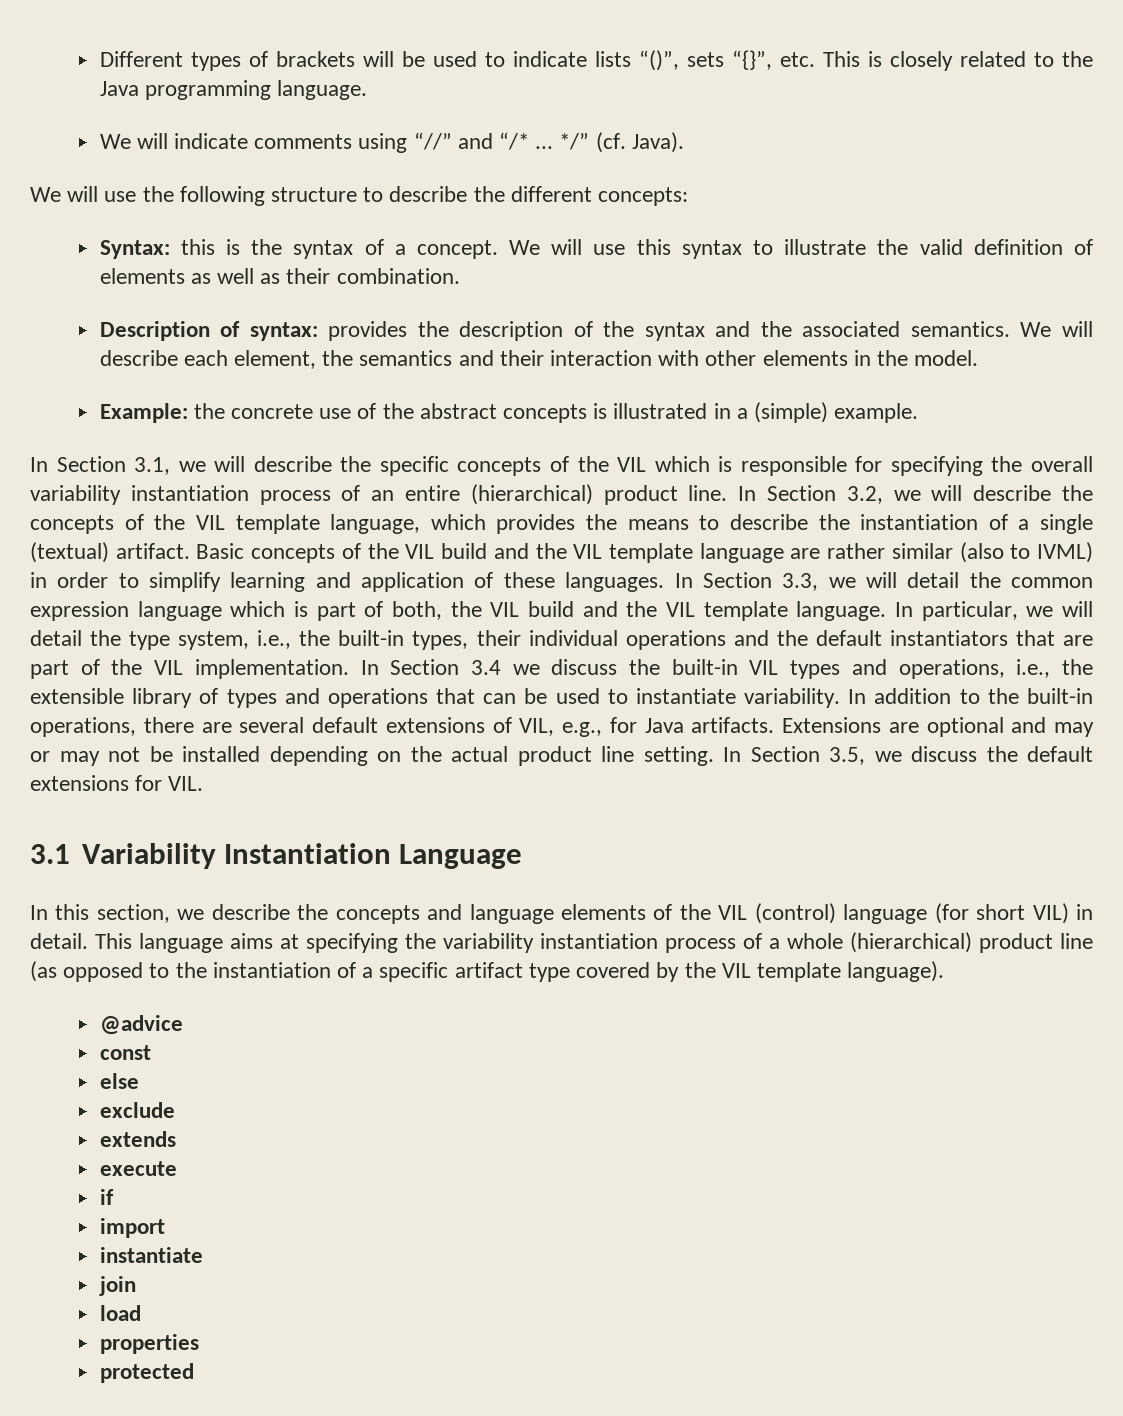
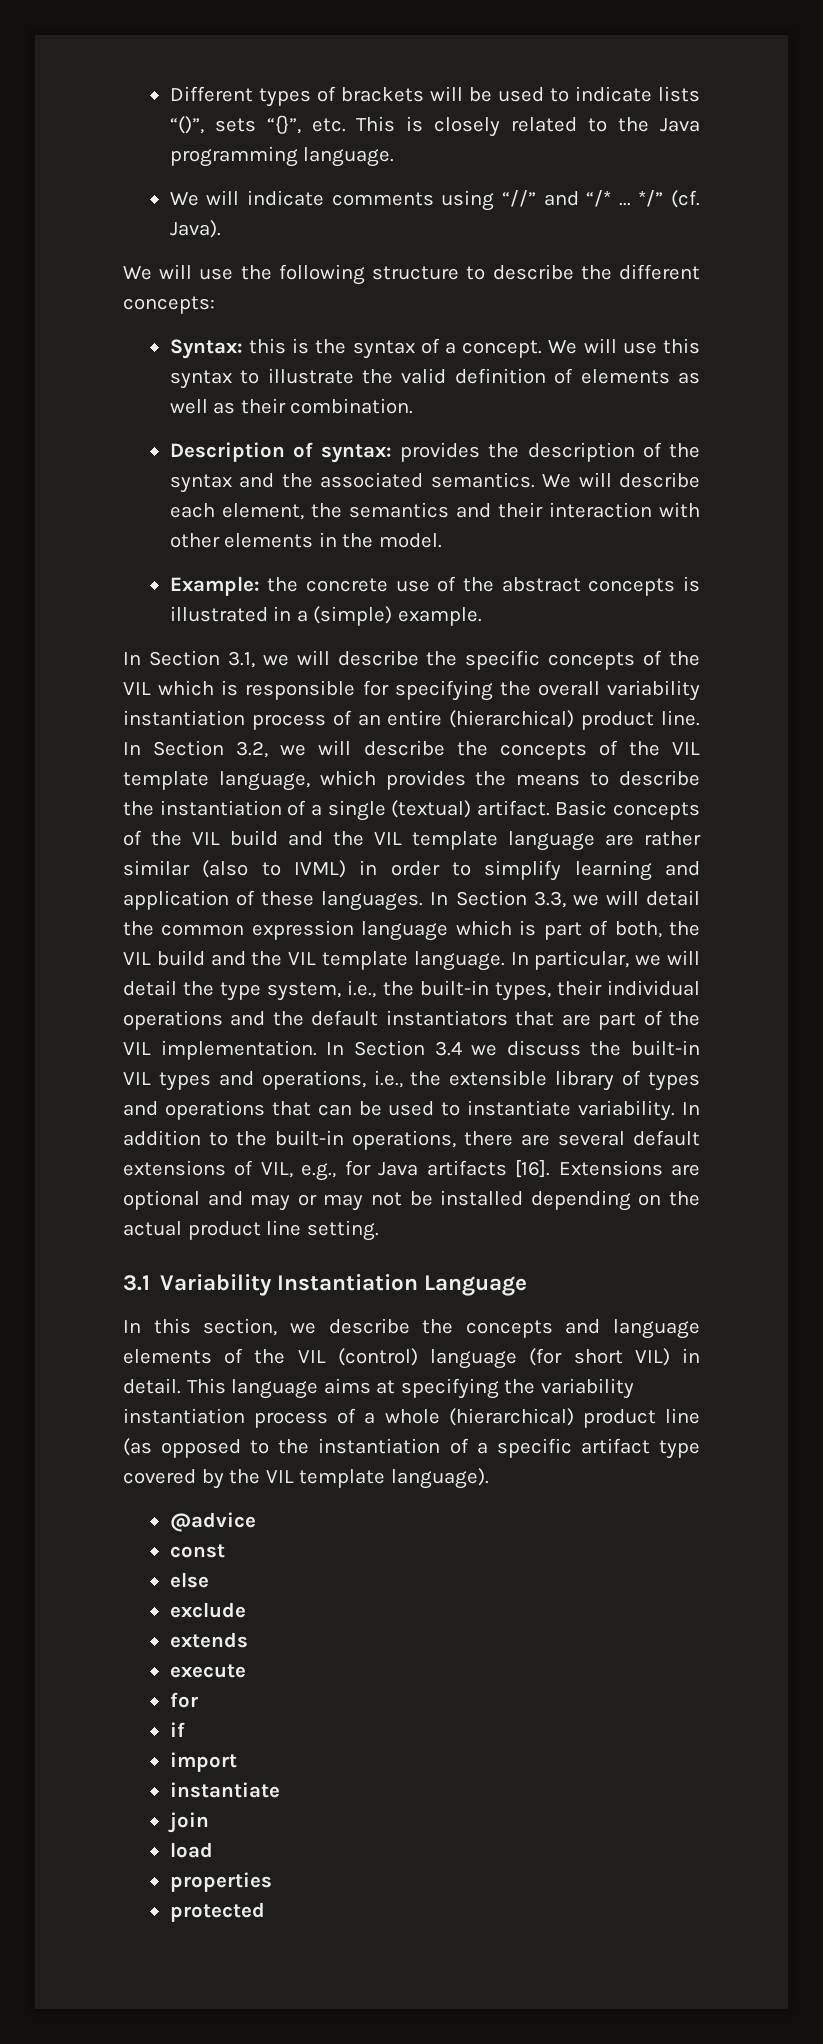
- In addition to the built-in operations, there are several default extensions of VIL, e.g., for Java artifacts.
+ In addition to the built-in operations, there are several default extensions of VIL, e.g., for Java artifacts [16].
- In Section 3.5, we discuss the default extensions for VIL.
  execute
+ for

